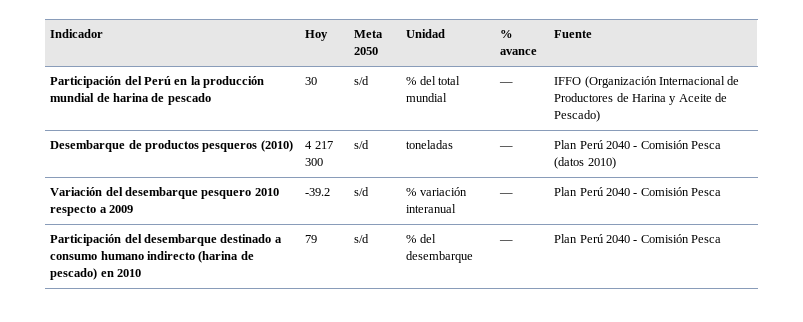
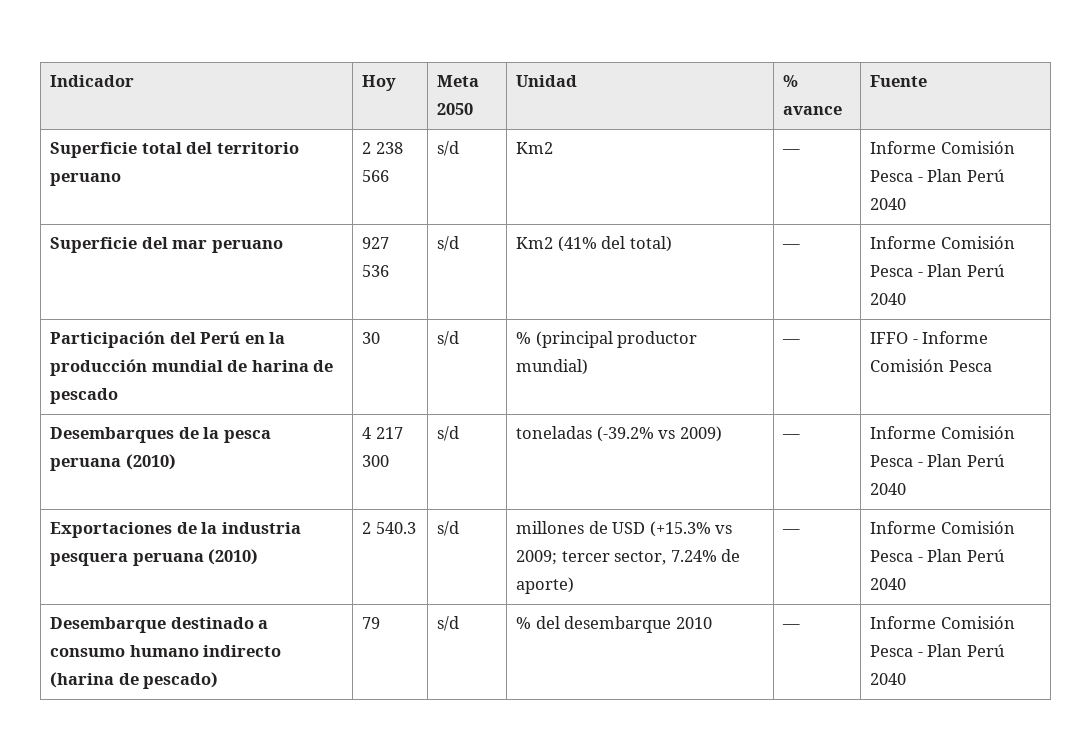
+ Superficie total del territorio peruano | 2 238 566 | s/d | Km2 | — | Informe Comisión Pesca - Plan Perú 2040
+ Superficie del mar peruano | 927 536 | s/d | Km2 (41% del total) | — | Informe Comisión Pesca - Plan Perú 2040
- Participación del Perú en la producción mundial de harina de pescado | 30 | s/d | % del total mundial | — | IFFO (Organización Internacional de Productores de Harina y Aceite de Pescado)
- Desembarque de productos pesqueros (2010) | 4 217 300 | s/d | toneladas | — | Plan Perú 2040 - Comisión Pesca (datos 2010)
- Variación del desembarque pesquero 2010 respecto a 2009 | -39.2 | s/d | % variación interanual | — | Plan Perú 2040 - Comisión Pesca
- Participación del desembarque destinado a consumo humano indirecto (harina de pescado) en 2010 | 79 | s/d | % del desembarque | — | Plan Perú 2040 - Comisión Pesca
+ Participación del Perú en la producción mundial de harina de pescado | 30 | s/d | % (principal productor mundial) | — | IFFO - Informe Comisión Pesca
+ Desembarques de la pesca peruana (2010) | 4 217 300 | s/d | toneladas (-39.2% vs 2009) | — | Informe Comisión Pesca - Plan Perú 2040
+ Exportaciones de la industria pesquera peruana (2010) | 2 540.3 | s/d | millones de USD (+15.3% vs 2009; tercer sector, 7.24% de aporte) | — | Informe Comisión Pesca - Plan Perú 2040
+ Desembarque destinado a consumo humano indirecto (harina de pescado) | 79 | s/d | % del desembarque 2010 | — | Informe Comisión Pesca - Plan Perú 2040

